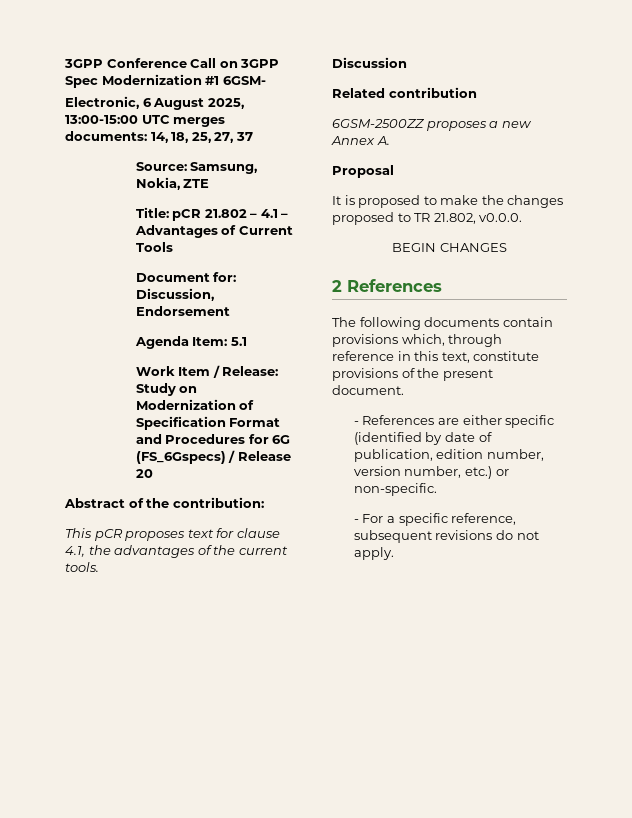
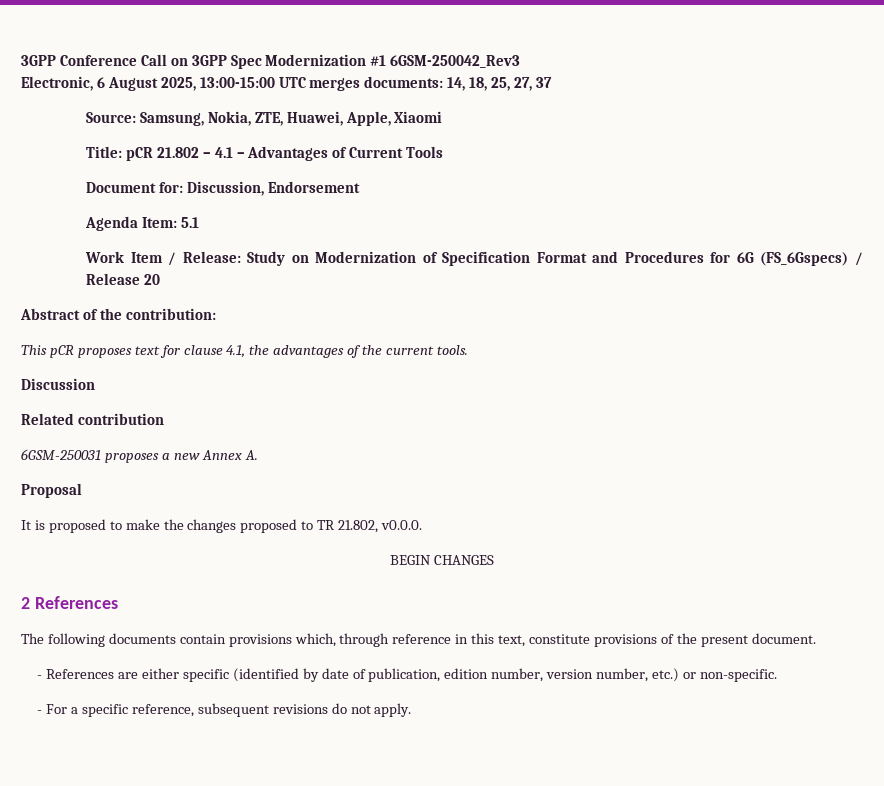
- 3GPP Conference Call on 3GPP Spec Modernization #1 6GSM-
+ 3GPP Conference Call on 3GPP Spec Modernization #1 6GSM-250042_Rev3
- Source: Samsung, Nokia, ZTE
+ Source: Samsung, Nokia, ZTE, Huawei, Apple, Xiaomi
- 6GSM-2500ZZ proposes a new Annex A.
+ 6GSM-250031 proposes a new Annex A.

